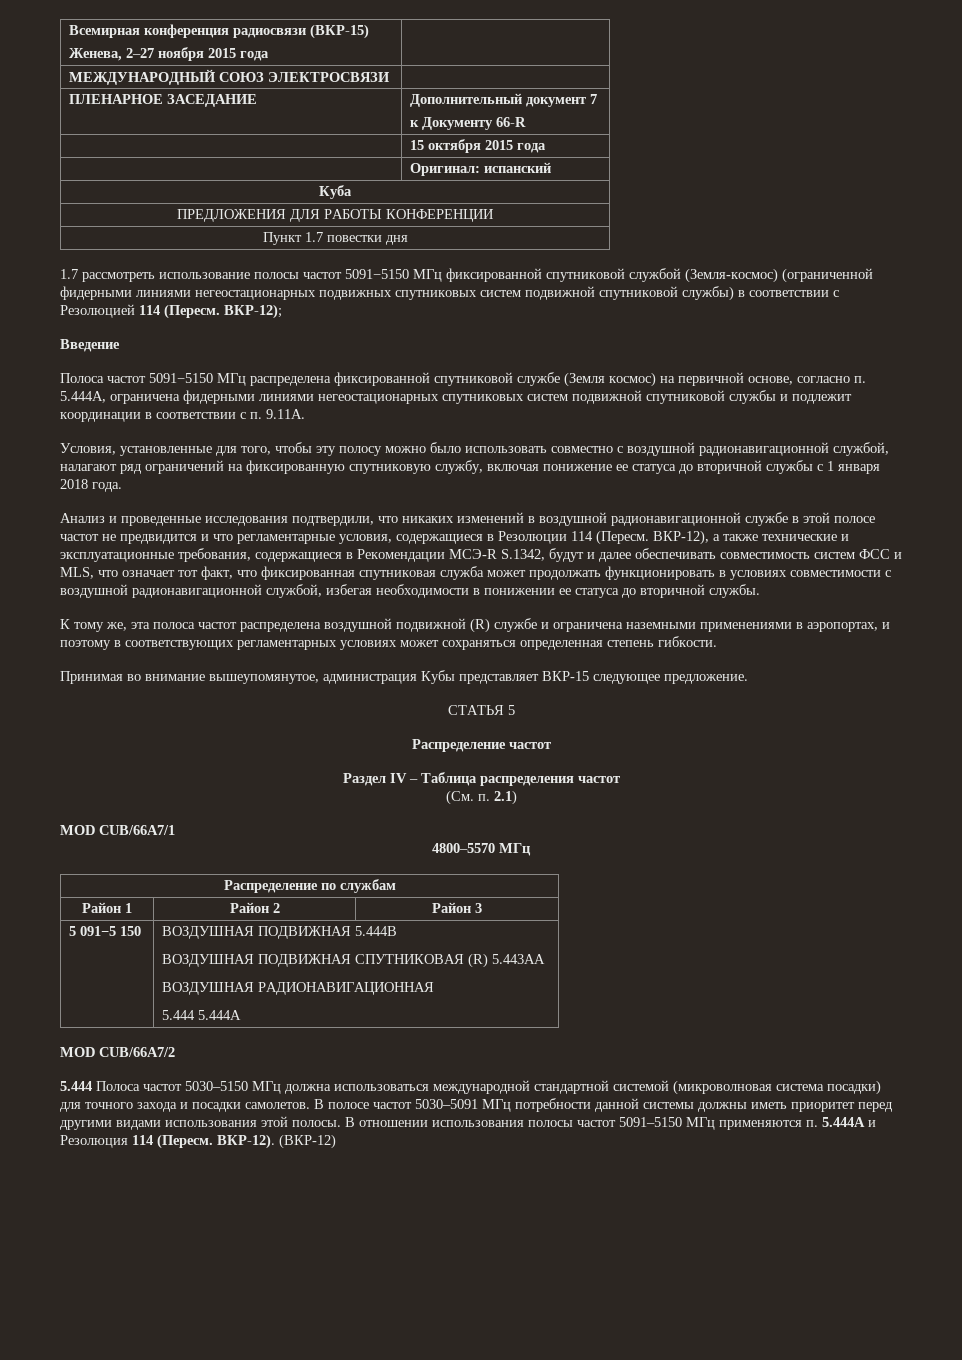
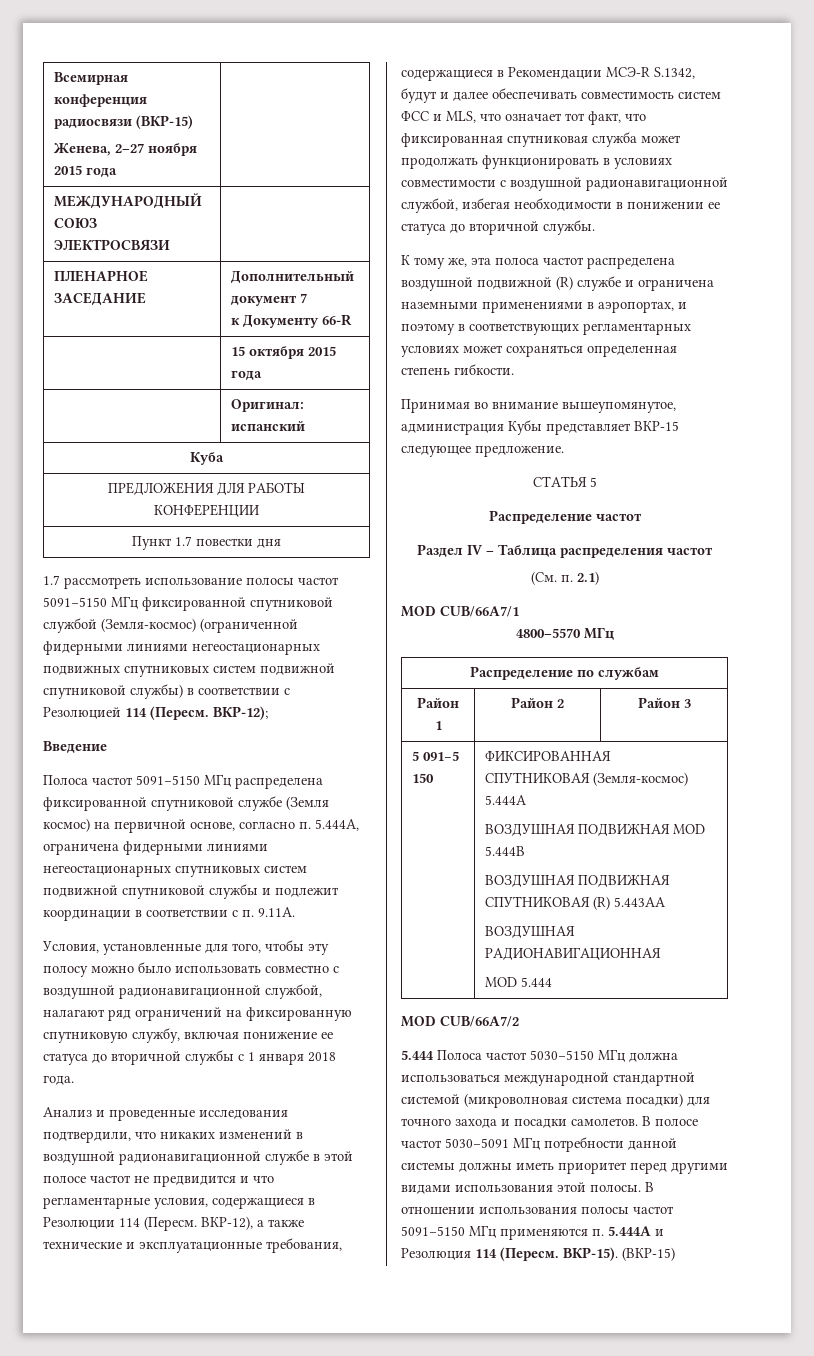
- 5 091−5 150 | ВОЗДУШНАЯ ПОДВИЖНАЯ 5.444В
+ 5 091−5 150 | ФИКСИРОВАННАЯ СПУТНИКОВАЯ (Земля-космос) 5.444A
+ ВОЗДУШНАЯ ПОДВИЖНАЯ MOD 5.444В
  ВОЗДУШНАЯ ПОДВИЖНАЯ СПУТНИКОВАЯ (R) 5.443AA
  ВОЗДУШНАЯ РАДИОНАВИГАЦИОННАЯ
- 5.444 5.444A
+ MOD 5.444
- ВКР-12). (ВКР-12)
+ ВКР-15). (ВКР-15)

